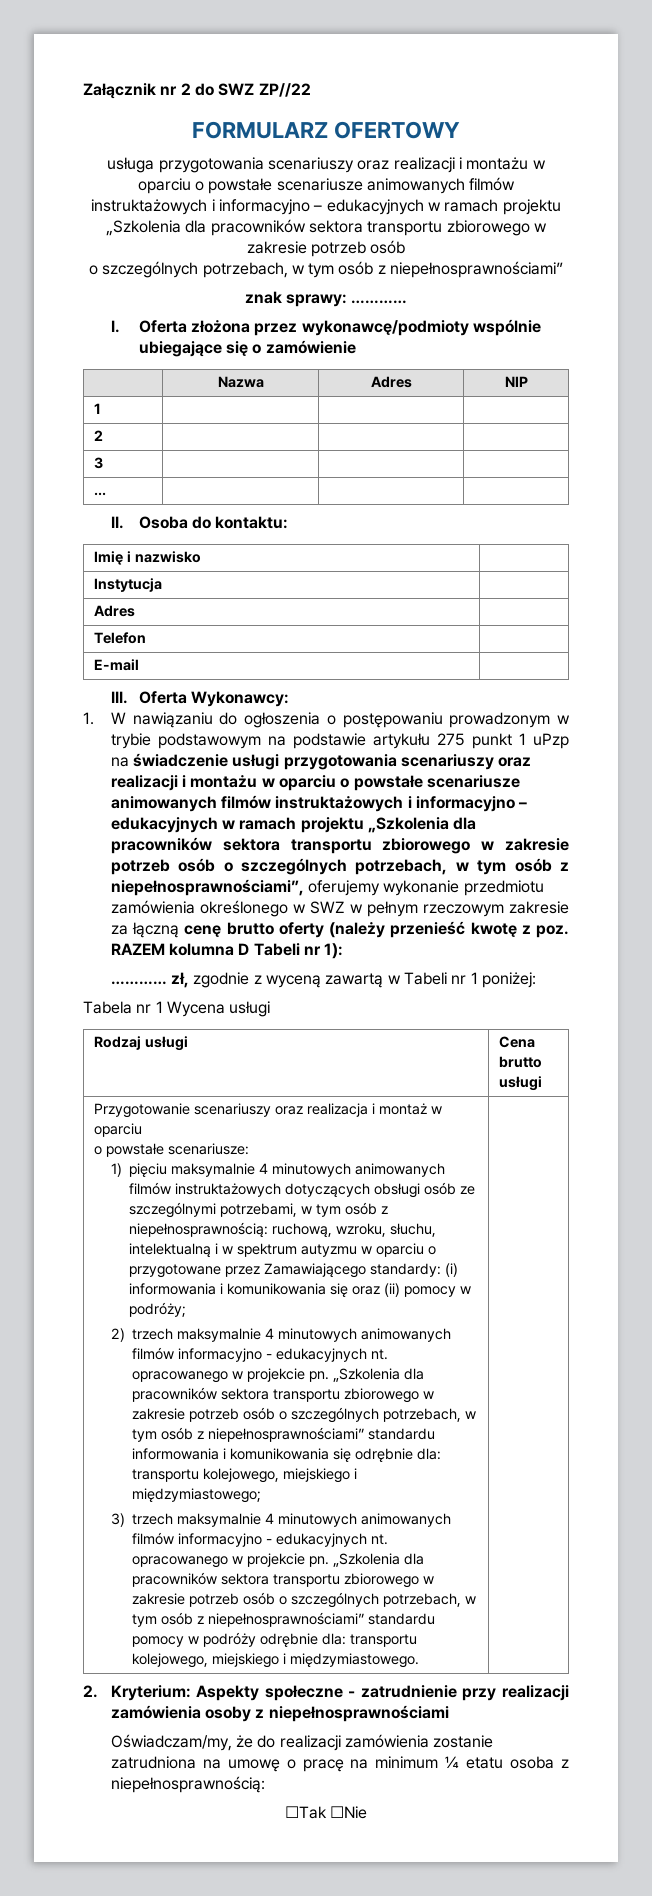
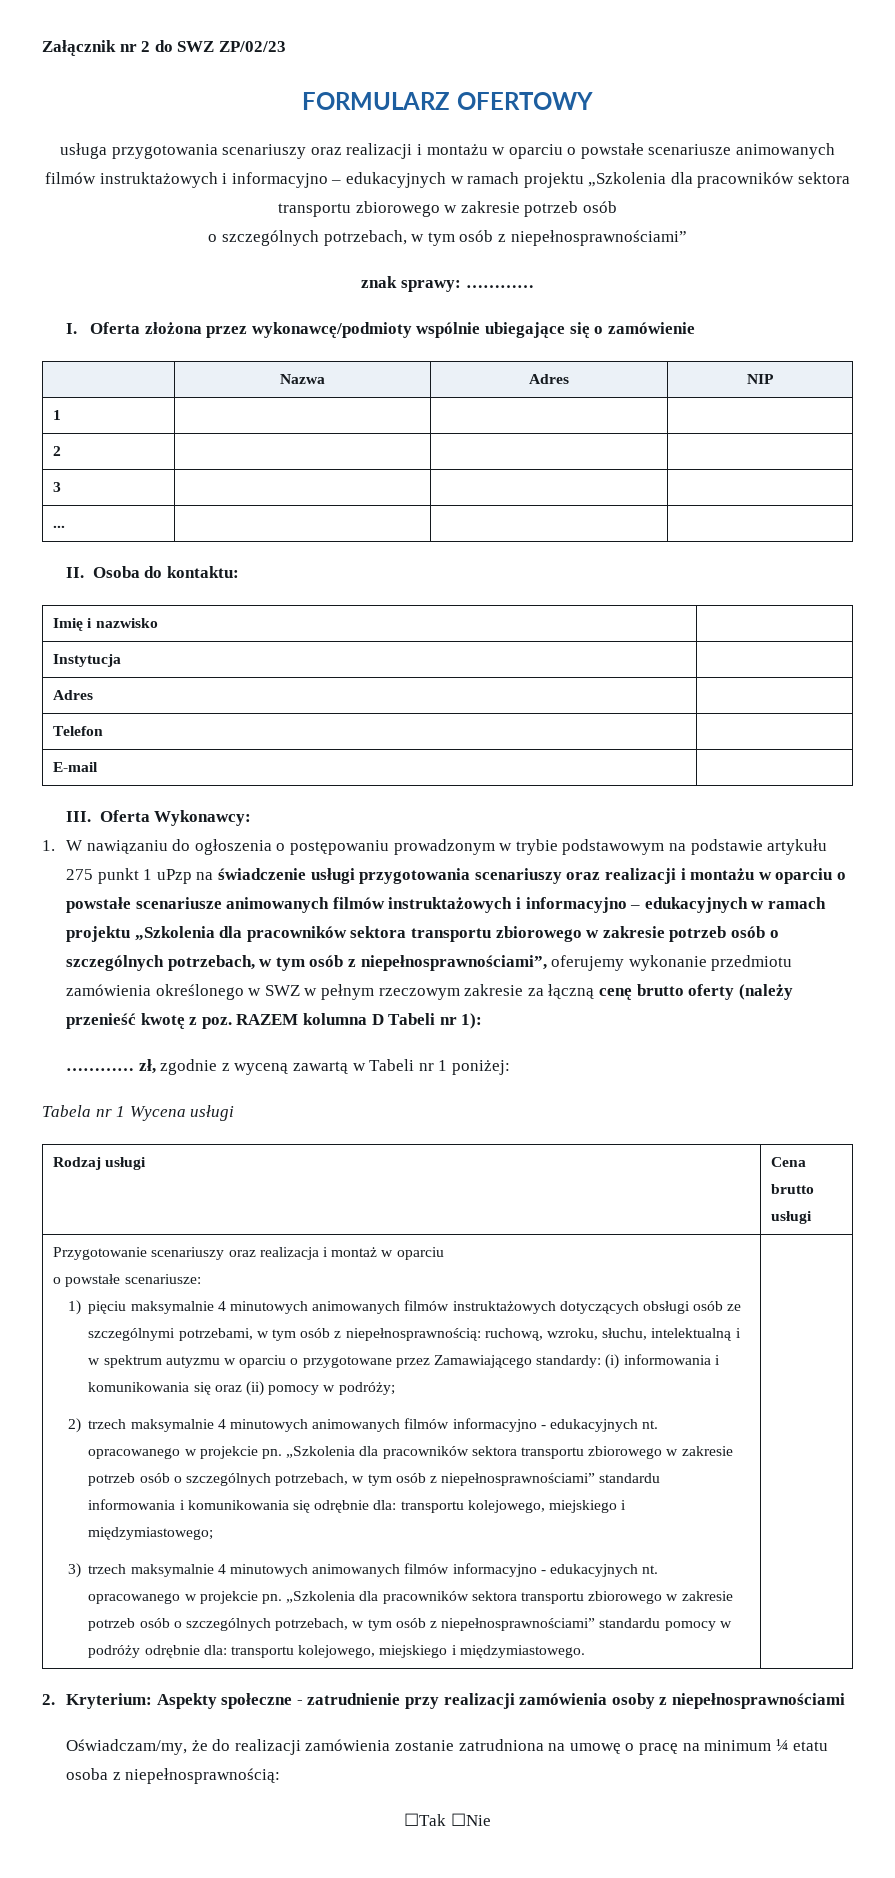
- Załącznik nr 2 do SWZ ZP//22
+ Załącznik nr 2 do SWZ ZP/02/23

